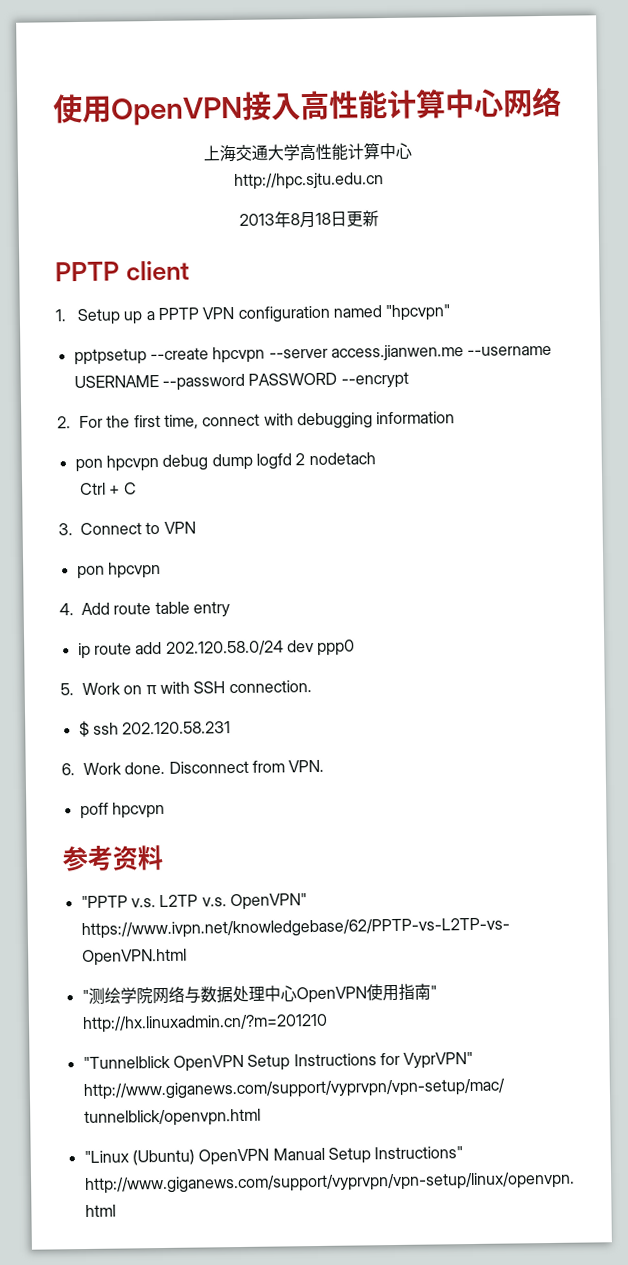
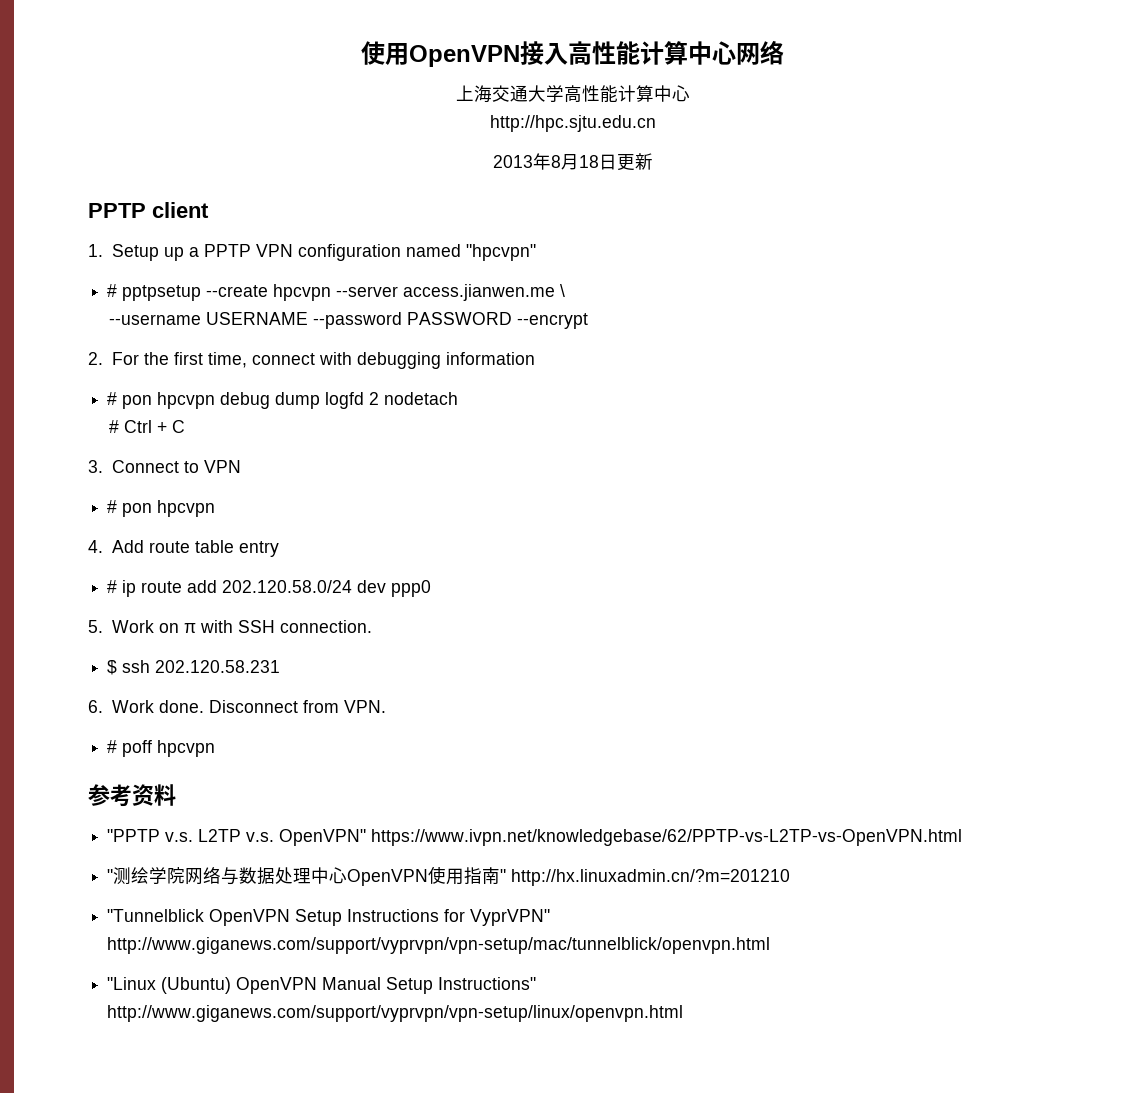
- pptpsetup --create hpcvpn --server access.jianwen.me --username USERNAME --password PASSWORD --encrypt
+ # pptpsetup --create hpcvpn --server access.jianwen.me \
+ --username USERNAME --password PASSWORD --encrypt
- pon hpcvpn debug dump logfd 2 nodetach
+ # pon hpcvpn debug dump logfd 2 nodetach
- Ctrl + C
+ # Ctrl + C
  3. Connect to VPN
- pon hpcvpn
+ # pon hpcvpn
- ip route add 202.120.58.0/24 dev ppp0
+ # ip route add 202.120.58.0/24 dev ppp0
- poff hpcvpn
+ # poff hpcvpn

